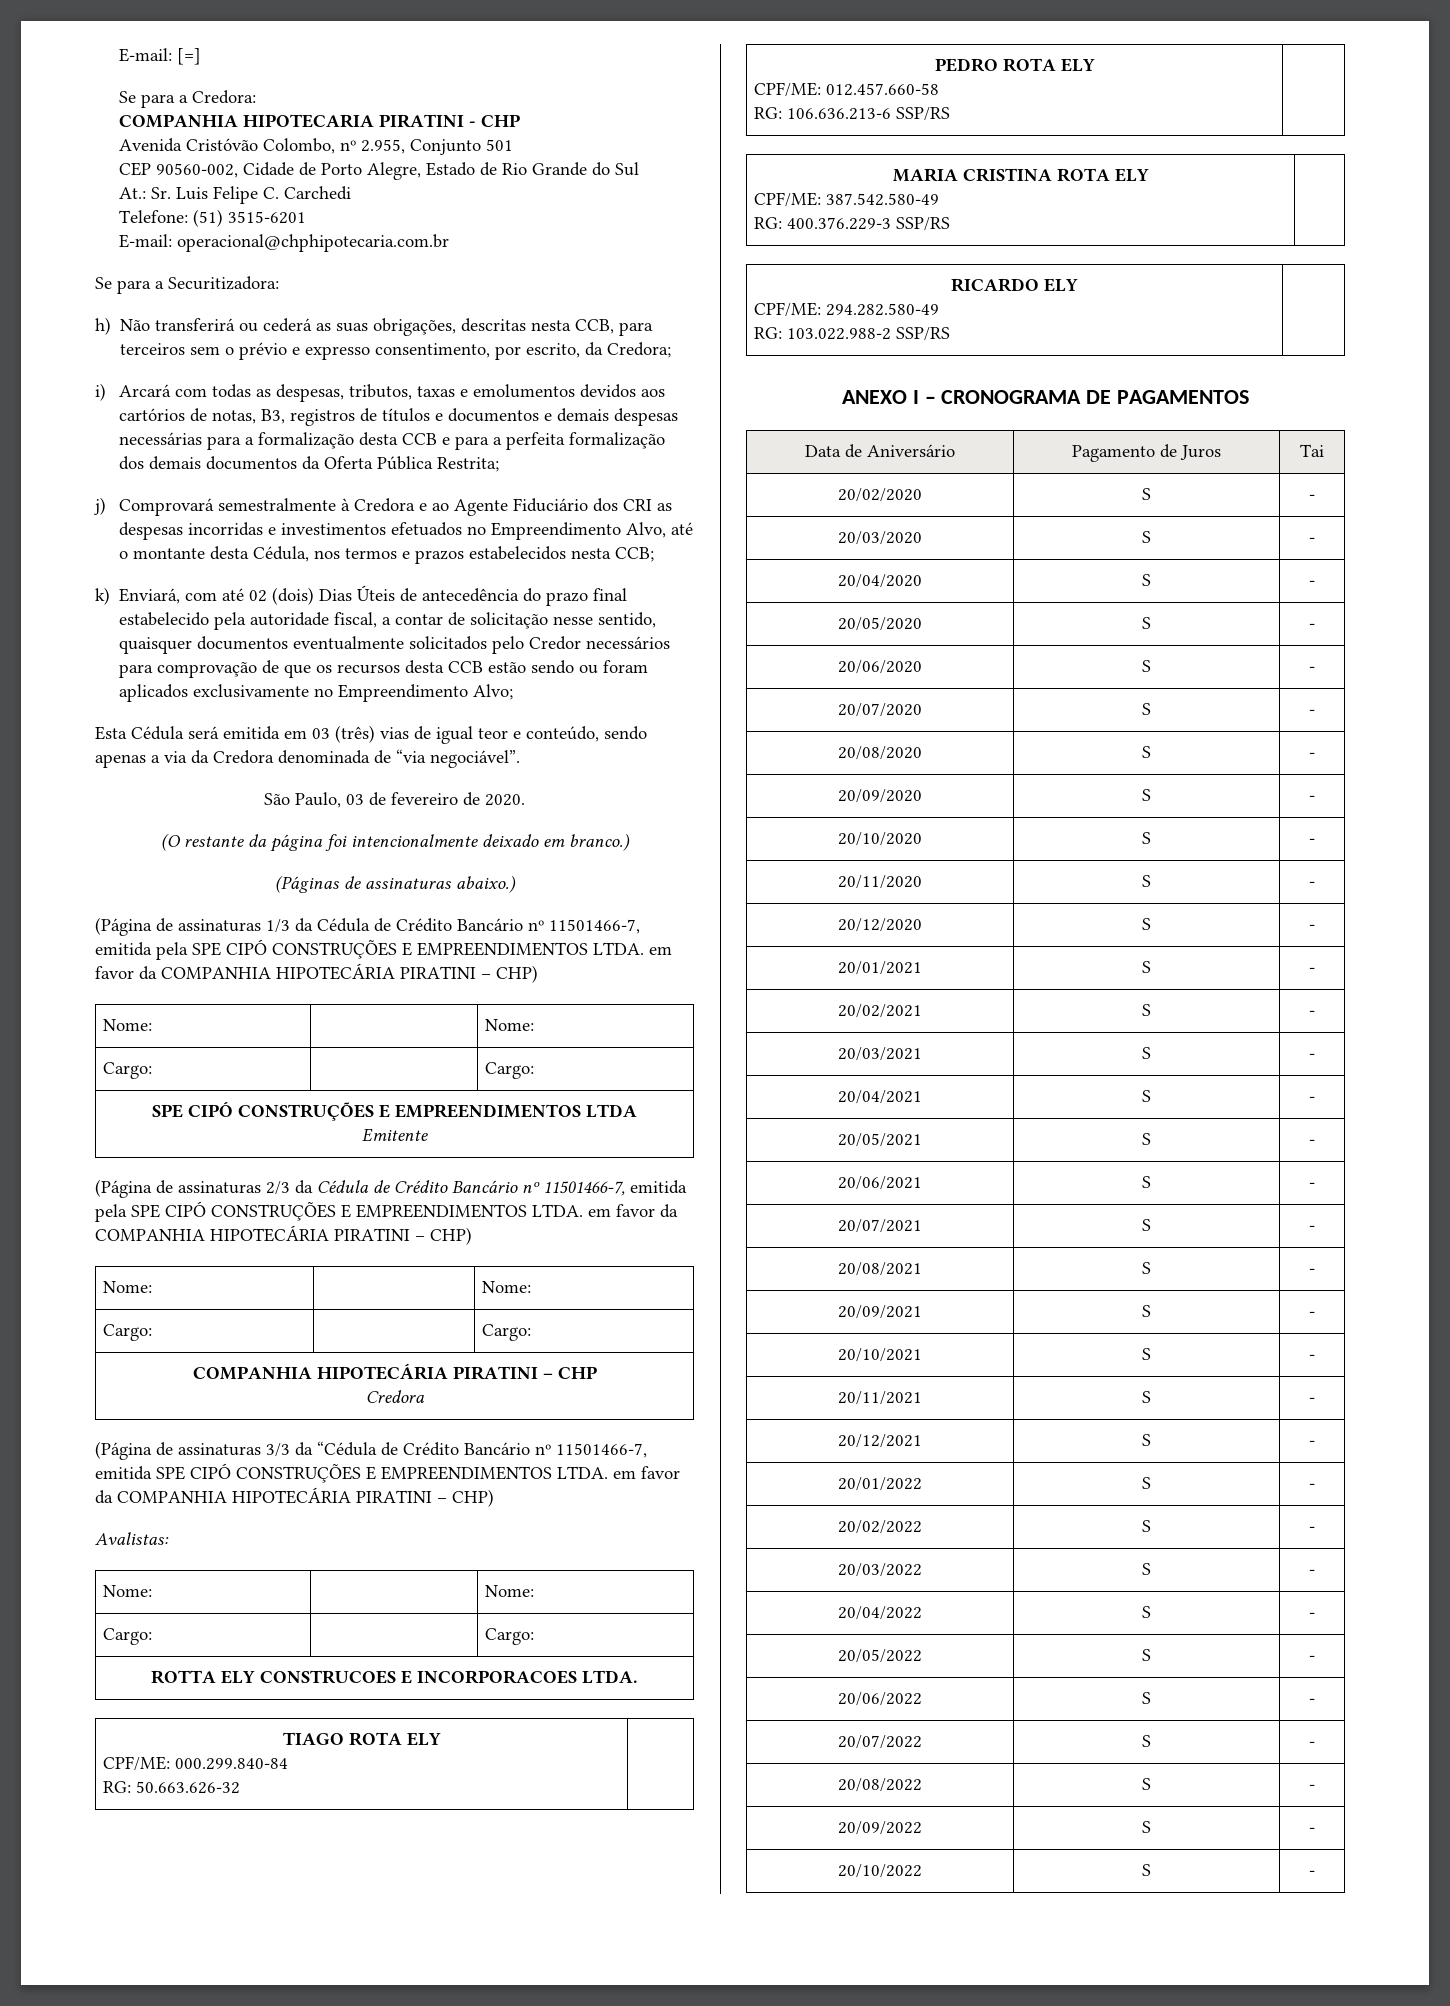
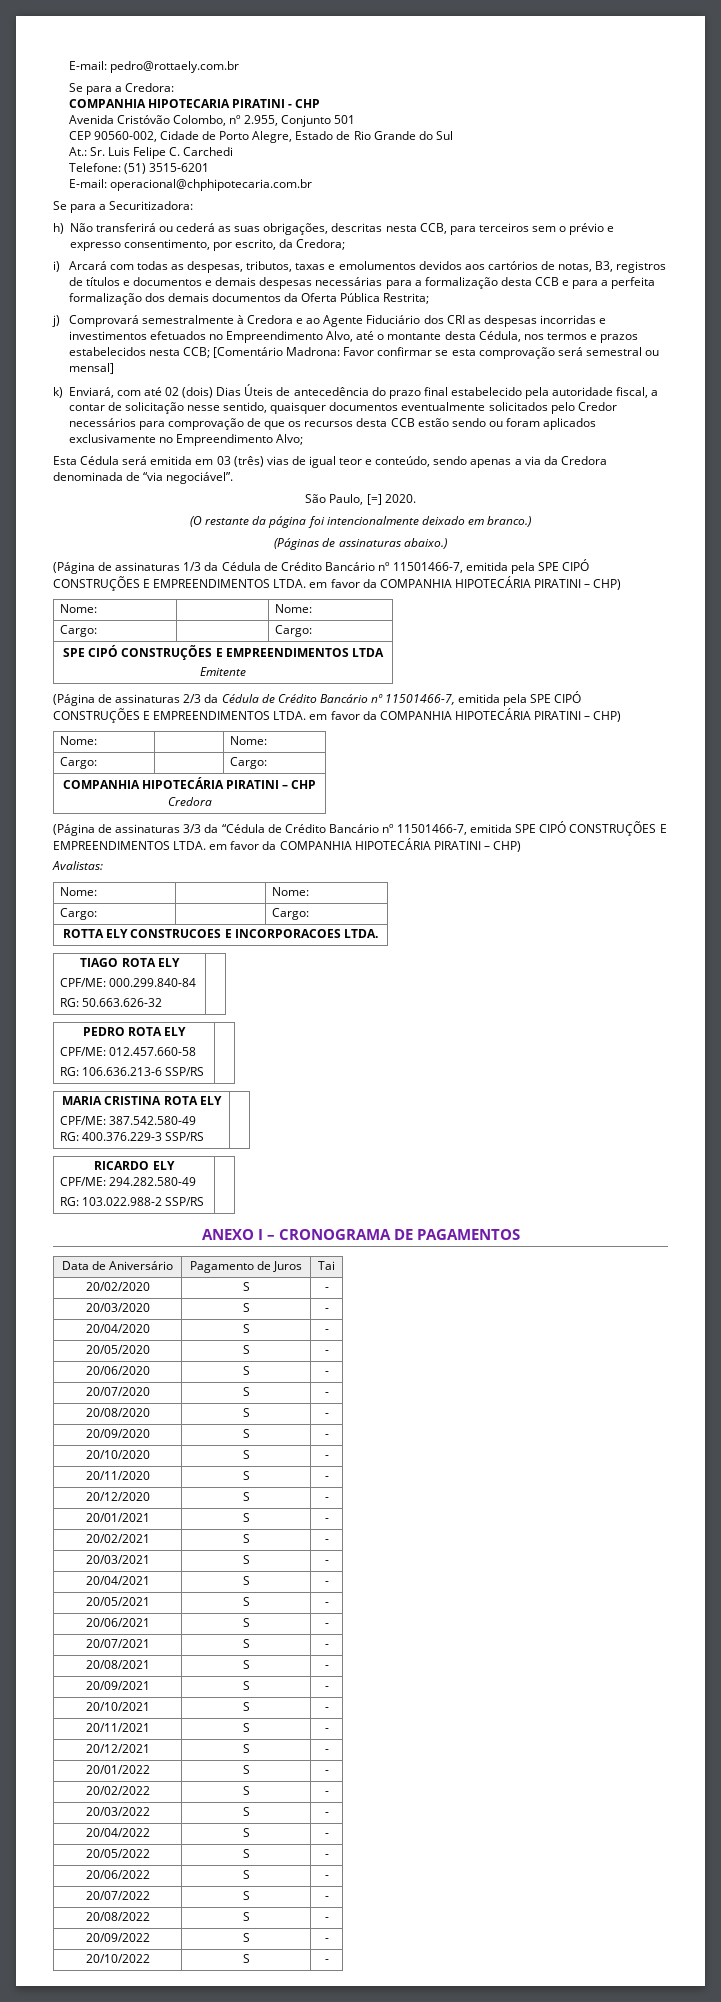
- E-mail: [=]
+ E-mail: pedro@rottaely.com.br
- j) Comprovará semestralmente à Credora e ao Agente Fiduciário dos CRI as despesas incorridas e investimentos efetuados no Empreendimento Alvo, até o montante desta Cédula, nos termos e prazos estabelecidos nesta CCB;
+ j) Comprovará semestralmente à Credora e ao Agente Fiduciário dos CRI as despesas incorridas e investimentos efetuados no Empreendimento Alvo, até o montante desta Cédula, nos termos e prazos estabelecidos nesta CCB; [Comentário Madrona: Favor confirmar se esta comprovação será semestral ou mensal]
- São Paulo, 03 de fevereiro de 2020.
+ São Paulo, [=] 2020.

